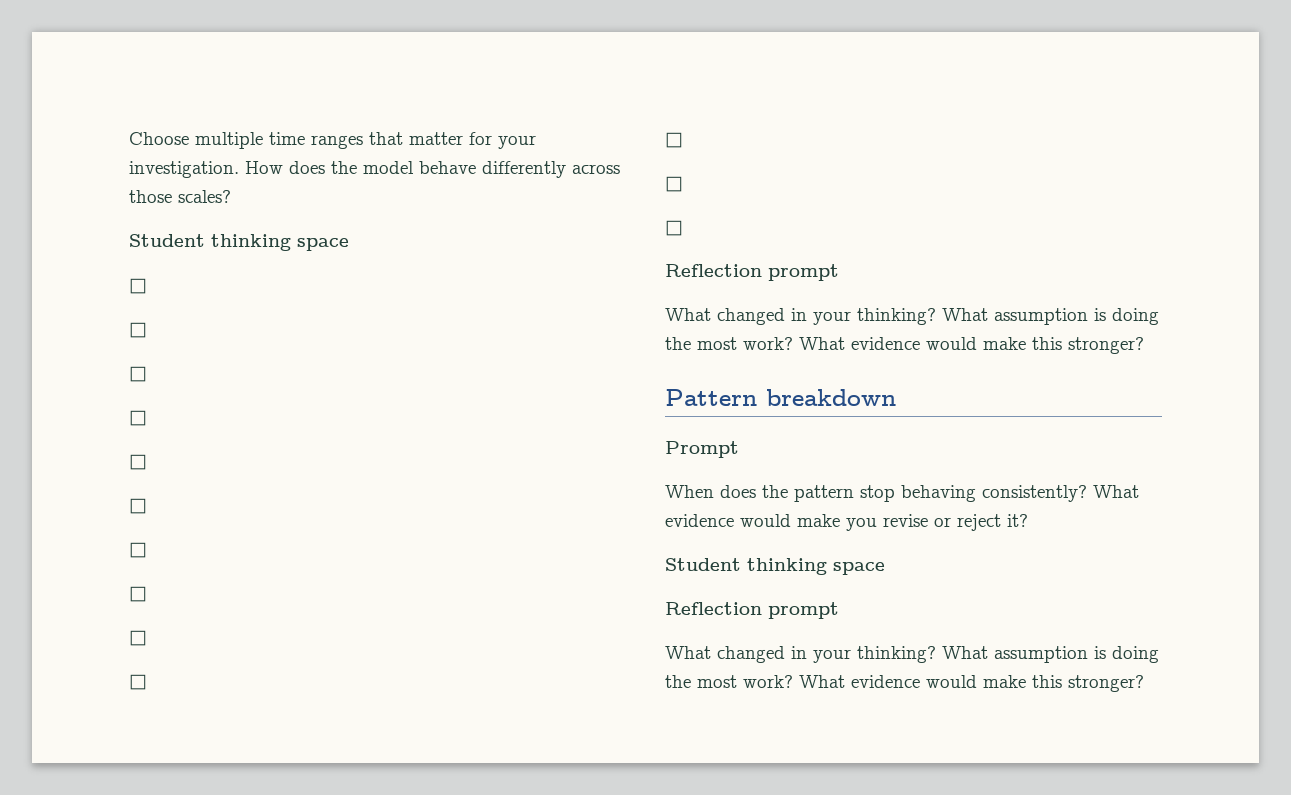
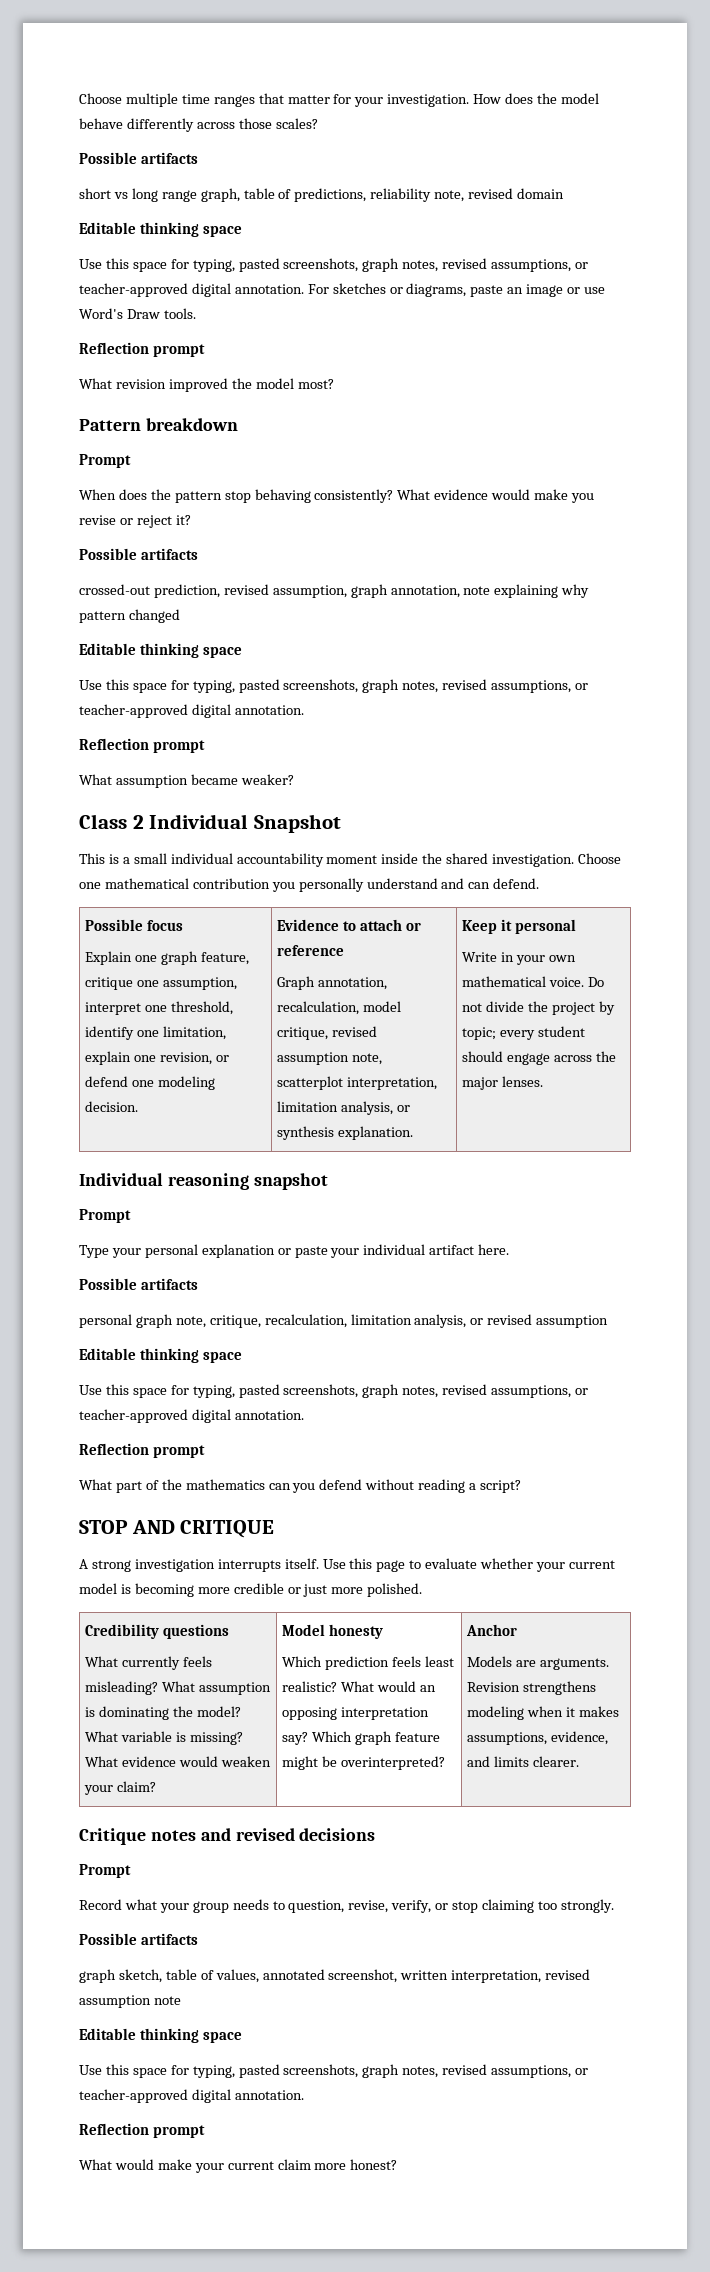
  How does the model behave differently across those scales?
- Student thinking space
- □
- □
- □
- □
- □
- □
- □
- □
- □
- □
- □
- □
- □
+ Possible artifacts
+ short vs long range graph, table of predictions, reliability note, revised domain
+ Editable thinking space
+ Use this space for typing, pasted screenshots, graph notes, revised assumptions, or teacher-approved digital annotation. For sketches or diagrams, paste an image or use Word's Draw tools.
  Reflection prompt
- What changed in your thinking? What assumption is doing the most work? What evidence would make this stronger?
+ What revision improved the model most?
  What evidence would make you revise or reject it?
- Student thinking space
+ Possible artifacts
+ crossed-out prediction, revised assumption, graph annotation, note explaining why pattern changed
+ Editable thinking space
+ Use this space for typing, pasted screenshots, graph notes, revised assumptions, or teacher-approved digital annotation.
  Reflection prompt
- What changed in your thinking? What assumption is doing the most work? What evidence would make this stronger?
+ What assumption became weaker?
+ Class 2 Individual Snapshot
+ This is a small individual accountability moment inside the shared investigation. Choose one mathematical contribution you personally understand and can defend.
+ Possible focus
+ Explain one graph feature, critique one assumption, interpret one threshold, identify one limitation, explain one revision, or defend one modeling decision. | Evidence to attach or reference
+ Graph annotation, recalculation, model critique, revised assumption note, scatterplot interpretation, limitation analysis, or synthesis explanation. | Keep it personal
+ Write in your own mathematical voice. Do not divide the project by topic; every student should engage across the major lenses.
+ Individual reasoning snapshot
+ Prompt
+ Type your personal explanation or paste your individual artifact here.
+ Possible artifacts
+ personal graph note, critique, recalculation, limitation analysis, or revised assumption
+ Editable thinking space
+ Use this space for typing, pasted screenshots, graph notes, revised assumptions, or teacher-approved digital annotation.
+ Reflection prompt
+ What part of the mathematics can you defend without reading a script?
+ STOP AND CRITIQUE
+ A strong investigation interrupts itself. Use this page to evaluate whether your current model is becoming more credible or just more polished.
+ Credibility questions
+ What currently feels misleading? What assumption is dominating the model? What variable is missing? What evidence would weaken your claim? | Model honesty
+ Which prediction feels least realistic? What would an opposing interpretation say? Which graph feature might be overinterpreted? | Anchor
+ Models are arguments. Revision strengthens modeling when it makes assumptions, evidence, and limits clearer.
+ Critique notes and revised decisions
+ Prompt
+ Record what your group needs to question, revise, verify, or stop claiming too strongly.
+ Possible artifacts
+ graph sketch, table of values, annotated screenshot, written interpretation, revised assumption note
+ Editable thinking space
+ Use this space for typing, pasted screenshots, graph notes, revised assumptions, or teacher-approved digital annotation.
+ Reflection prompt
+ What would make your current claim more honest?

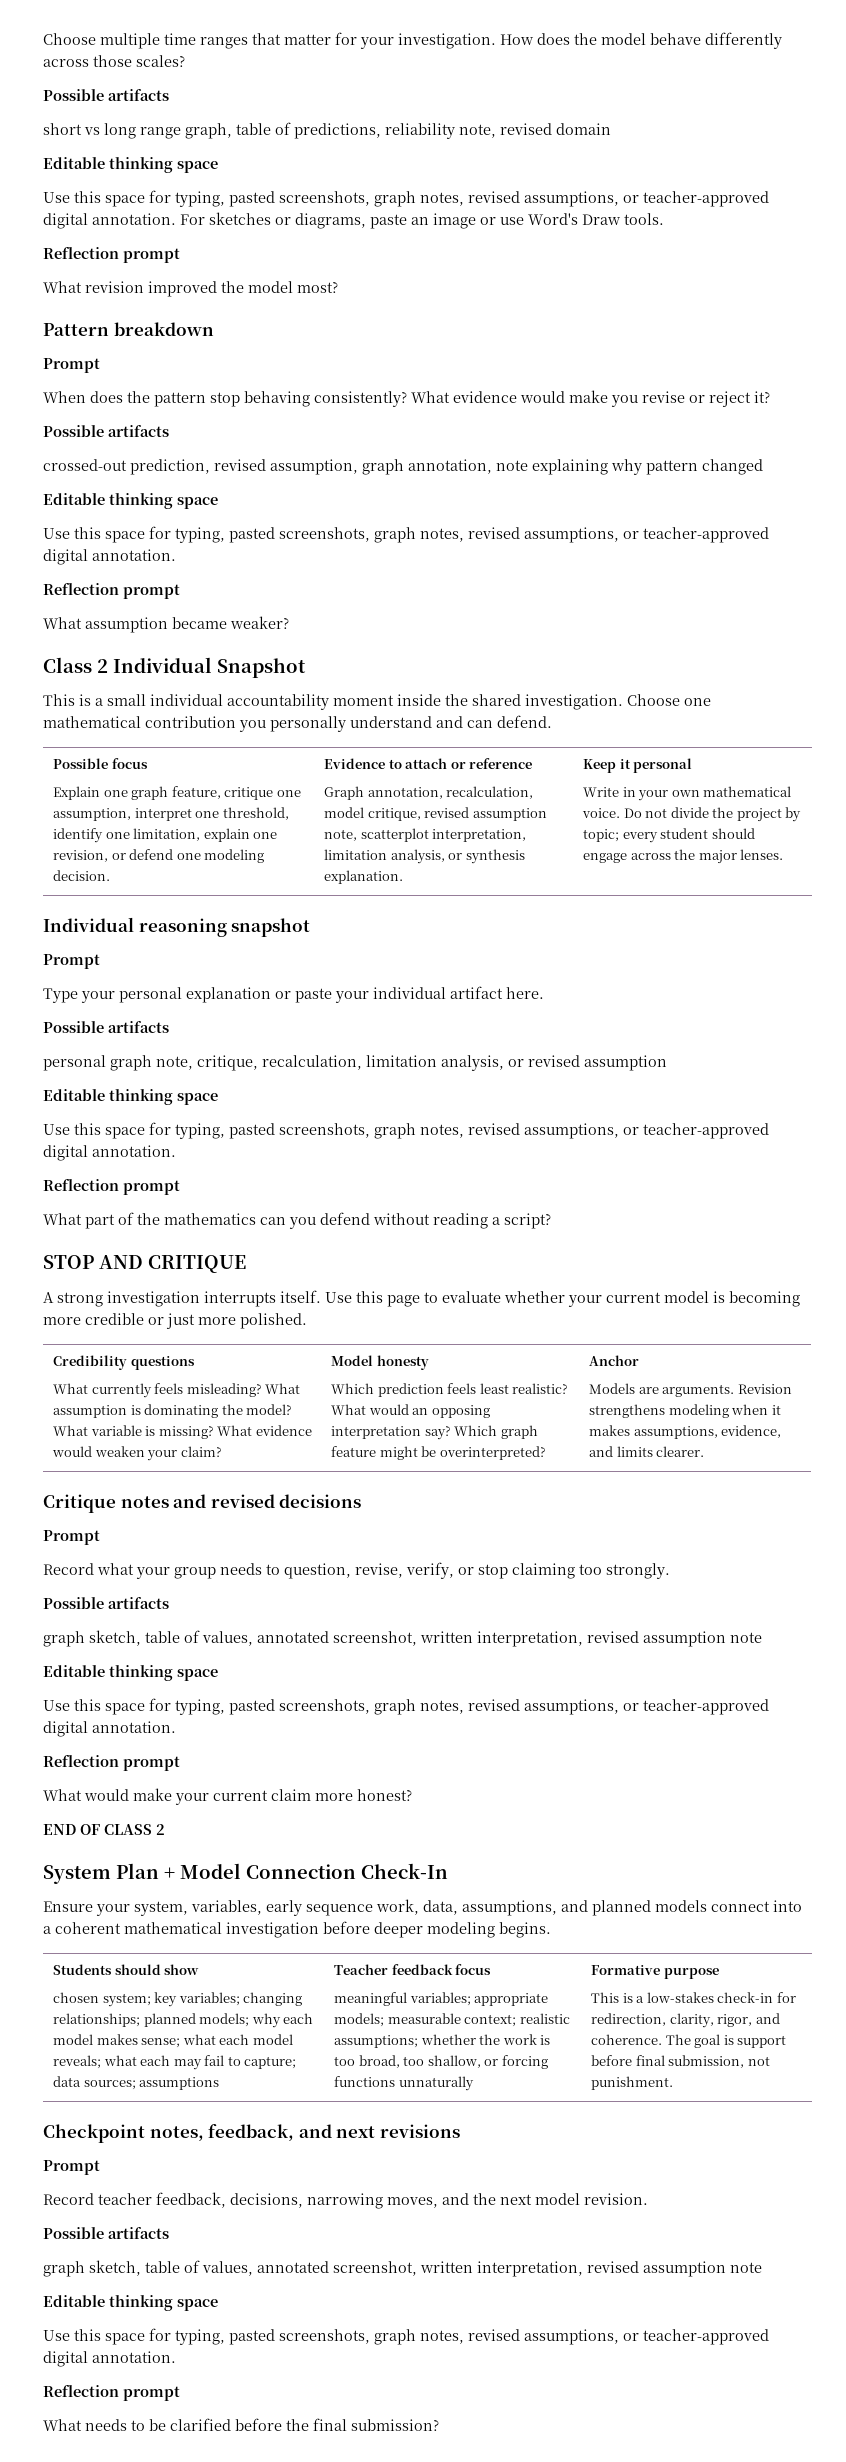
+ END OF CLASS 2
+ System Plan + Model Connection Check-In
+ Ensure your system, variables, early sequence work, data, assumptions, and planned models connect into a coherent mathematical investigation before deeper modeling begins.
+ Students should show
+ chosen system; key variables; changing relationships; planned models; why each model makes sense; what each model reveals; what each may fail to capture; data sources; assumptions | Teacher feedback focus
+ meaningful variables; appropriate models; measurable context; realistic assumptions; whether the work is too broad, too shallow, or forcing functions unnaturally | Formative purpose
+ This is a low-stakes check-in for redirection, clarity, rigor, and coherence. The goal is support before final submission, not punishment.
+ Checkpoint notes, feedback, and next revisions
+ Prompt
+ Record teacher feedback, decisions, narrowing moves, and the next model revision.
+ Possible artifacts
+ graph sketch, table of values, annotated screenshot, written interpretation, revised assumption note
+ Editable thinking space
+ Use this space for typing, pasted screenshots, graph notes, revised assumptions, or teacher-approved digital annotation.
+ Reflection prompt
+ What needs to be clarified before the final submission?

